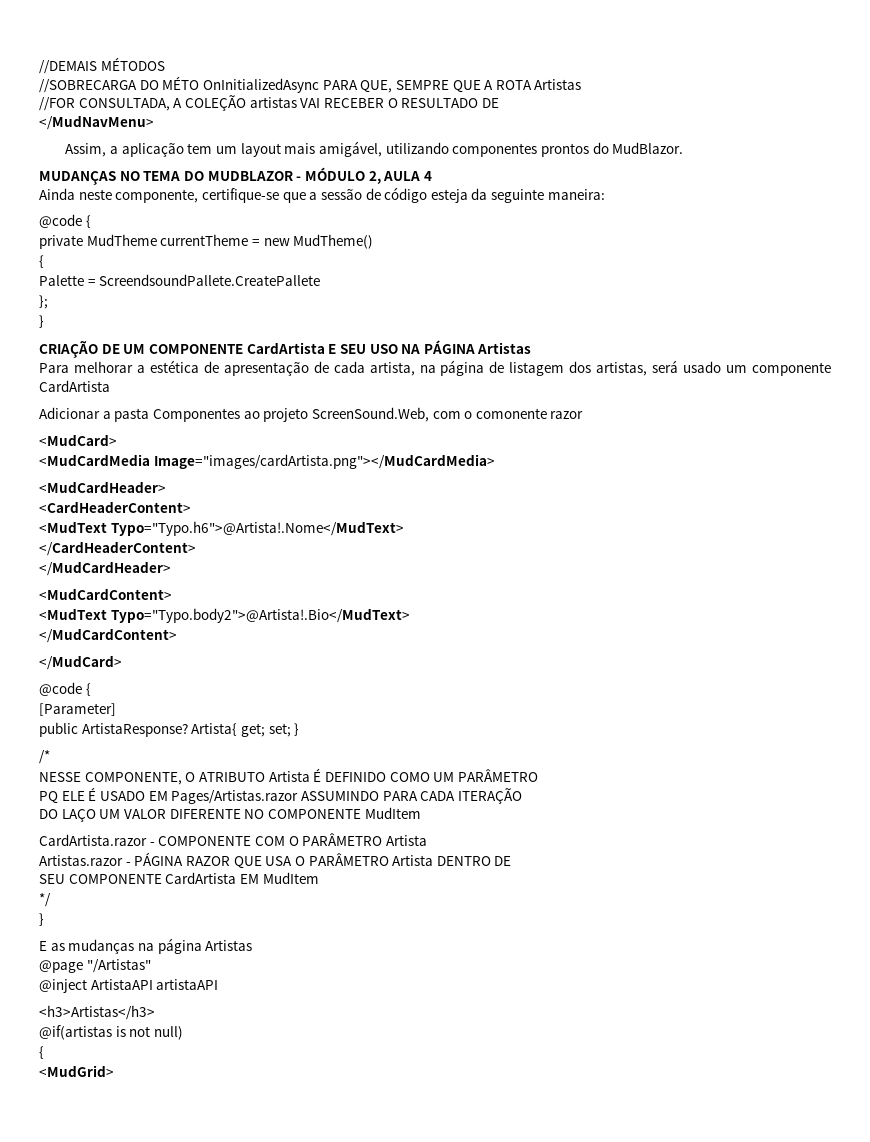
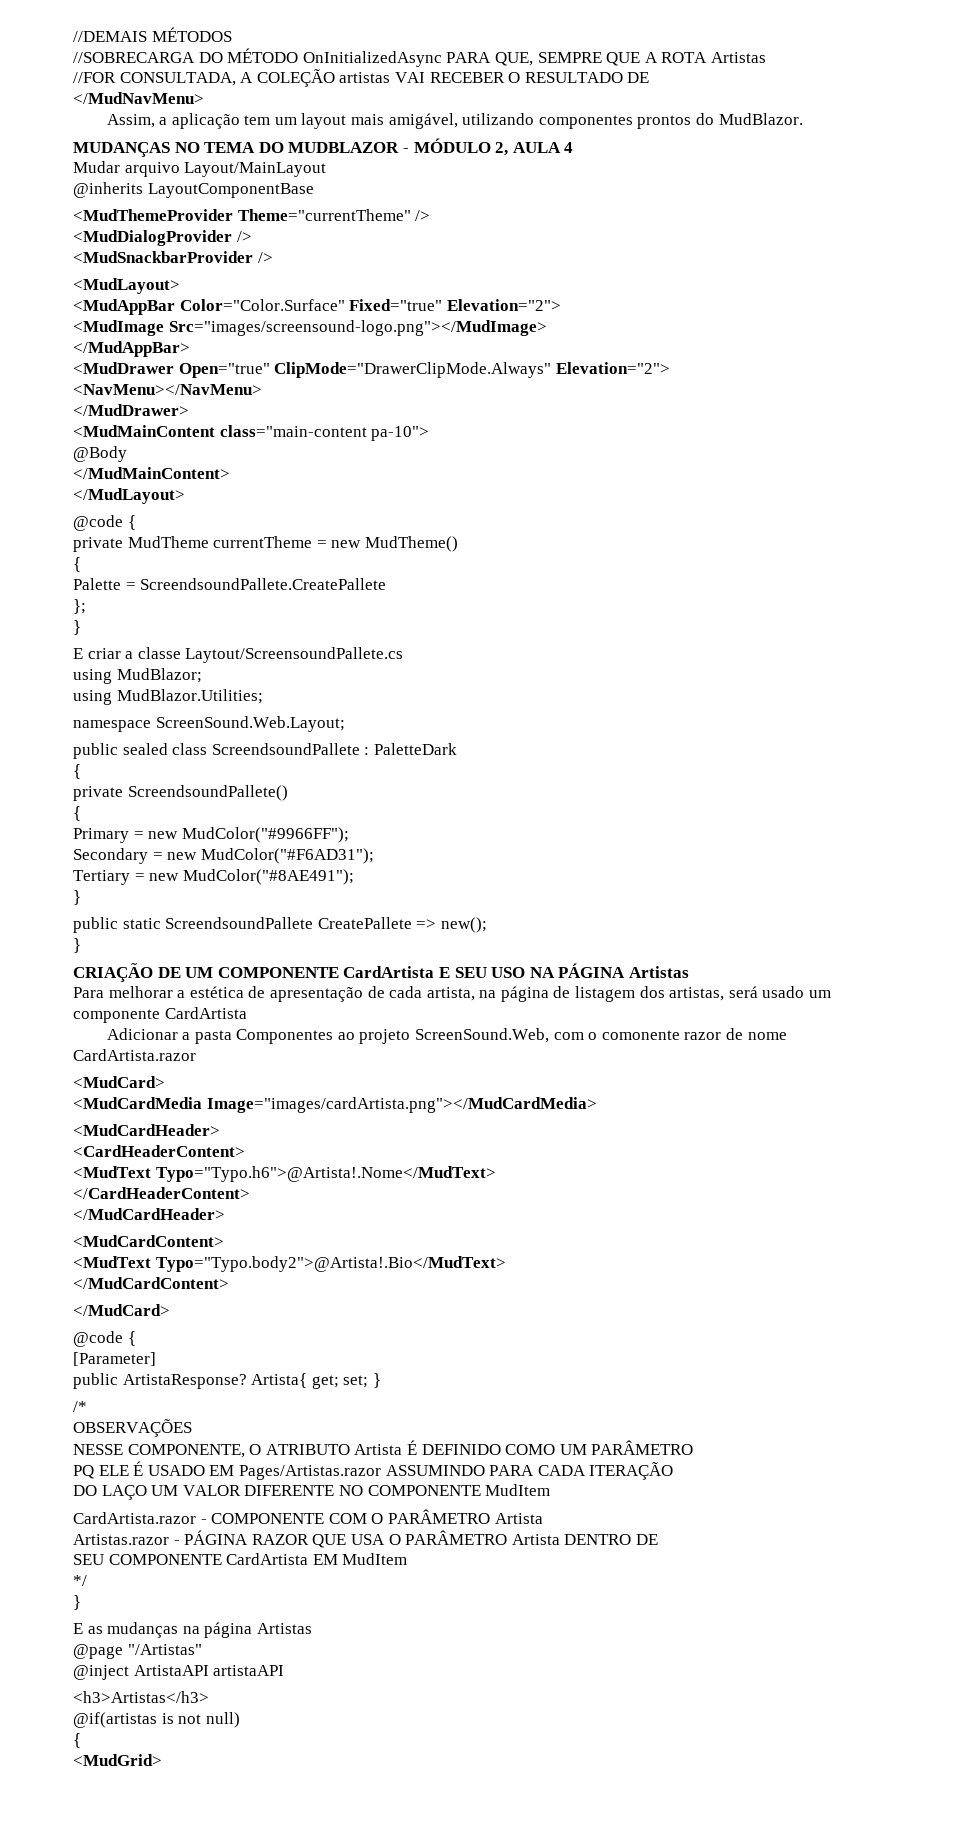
- //SOBRECARGA DO MÉTO OnInitializedAsync PARA QUE, SEMPRE QUE A ROTA Artistas
+ //SOBRECARGA DO MÉTODO OnInitializedAsync PARA QUE, SEMPRE QUE A ROTA Artistas
- Ainda neste componente, certifique-se que a sessão de código esteja da seguinte maneira:
+ Mudar arquivo Layout/MainLayout
+ @inherits LayoutComponentBase
+ <MudThemeProvider Theme="currentTheme" />
+ <MudDialogProvider />
+ <MudSnackbarProvider />
+ <MudLayout>
+ <MudAppBar Color="Color.Surface" Fixed="true" Elevation="2">
+ <MudImage Src="images/screensound-logo.png"></MudImage>
+ </MudAppBar>
+ <MudDrawer Open="true" ClipMode="DrawerClipMode.Always" Elevation="2">
+ <NavMenu></NavMenu>
+ </MudDrawer>
+ <MudMainContent class="main-content pa-10">
+ @Body
+ </MudMainContent>
+ </MudLayout>
+ E criar a classe Laytout/ScreensoundPallete.cs
+ using MudBlazor;
+ using MudBlazor.Utilities;
+ namespace ScreenSound.Web.Layout;
+ public sealed class ScreendsoundPallete : PaletteDark
+ {
+ private ScreendsoundPallete()
+ {
+ Primary = new MudColor("#9966FF");
+ Secondary = new MudColor("#F6AD31");
+ Tertiary = new MudColor("#8AE491");
+ }
+ public static ScreendsoundPallete CreatePallete => new();
+ }
- Adicionar a pasta Componentes ao projeto ScreenSound.Web, com o comonente razor
+ Adicionar a pasta Componentes ao projeto ScreenSound.Web, com o comonente razor de nome CardArtista.razor
+ OBSERVAÇÕES

